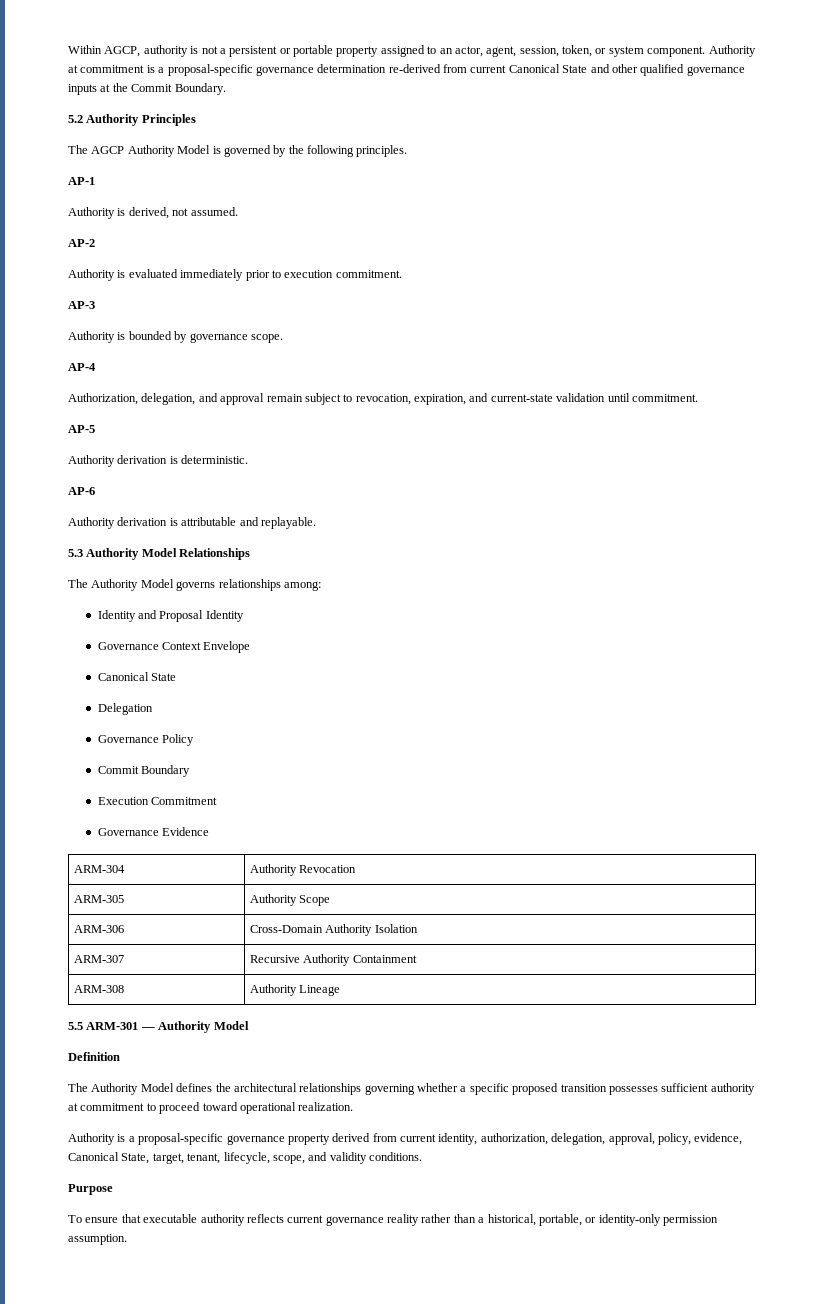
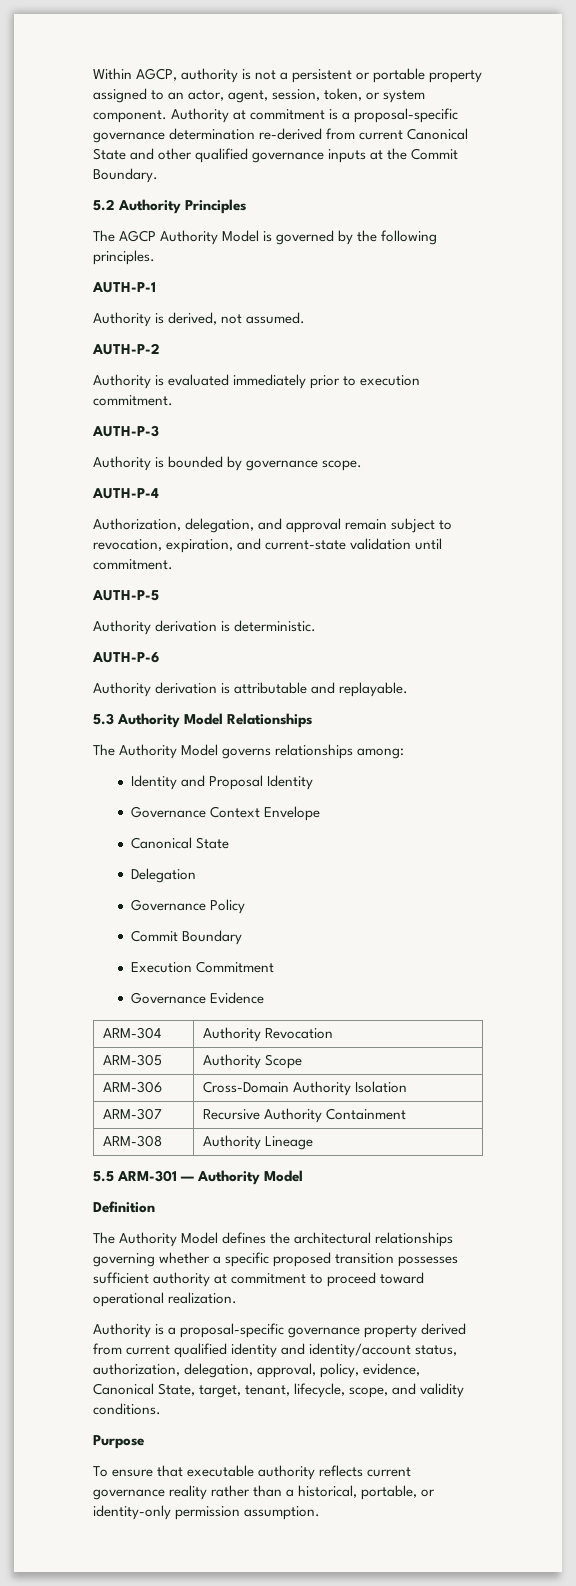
- AP-1
+ AUTH-P-1
- AP-2
+ AUTH-P-2
- AP-3
+ AUTH-P-3
- AP-4
+ AUTH-P-4
- AP-5
+ AUTH-P-5
- AP-6
+ AUTH-P-6
- Authority is a proposal-specific governance property derived from current identity, authorization, delegation, approval, policy, evidence, Canonical State, target, tenant, lifecycle, scope, and validity conditions.
+ Authority is a proposal-specific governance property derived from current qualified identity and identity/account status, authorization, delegation, approval, policy, evidence, Canonical State, target, tenant, lifecycle, scope, and validity conditions.

